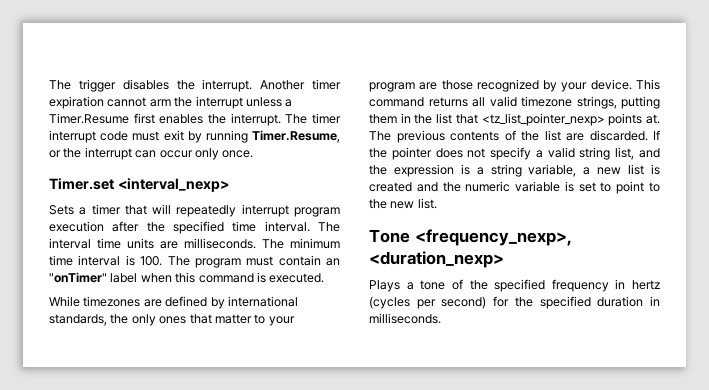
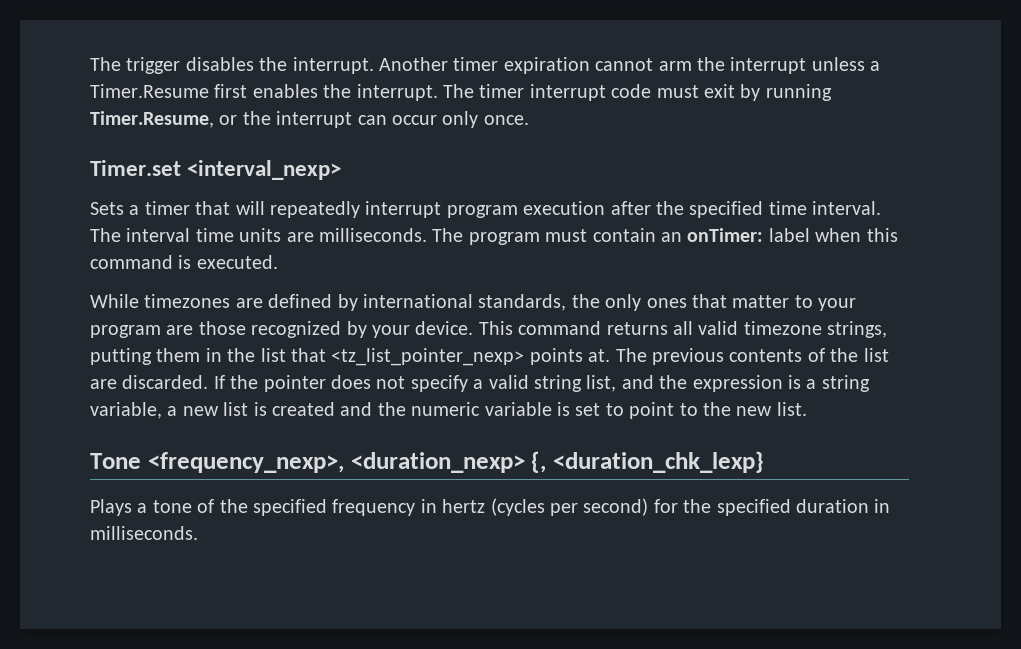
- The minimum time interval is 100. The program must contain an "onTimer" label when this command is executed.
+ The program must contain an onTimer: label when this command is executed.
- Tone <frequency_nexp>, <duration_nexp>
+ Tone <frequency_nexp>, <duration_nexp> {, <duration_chk_lexp}

